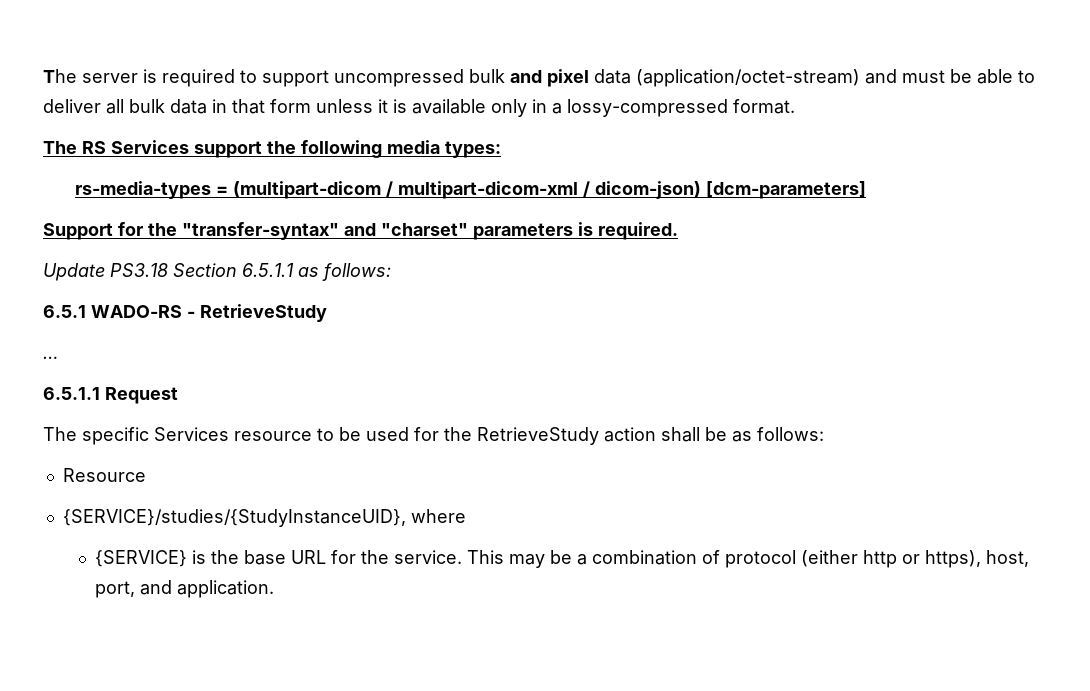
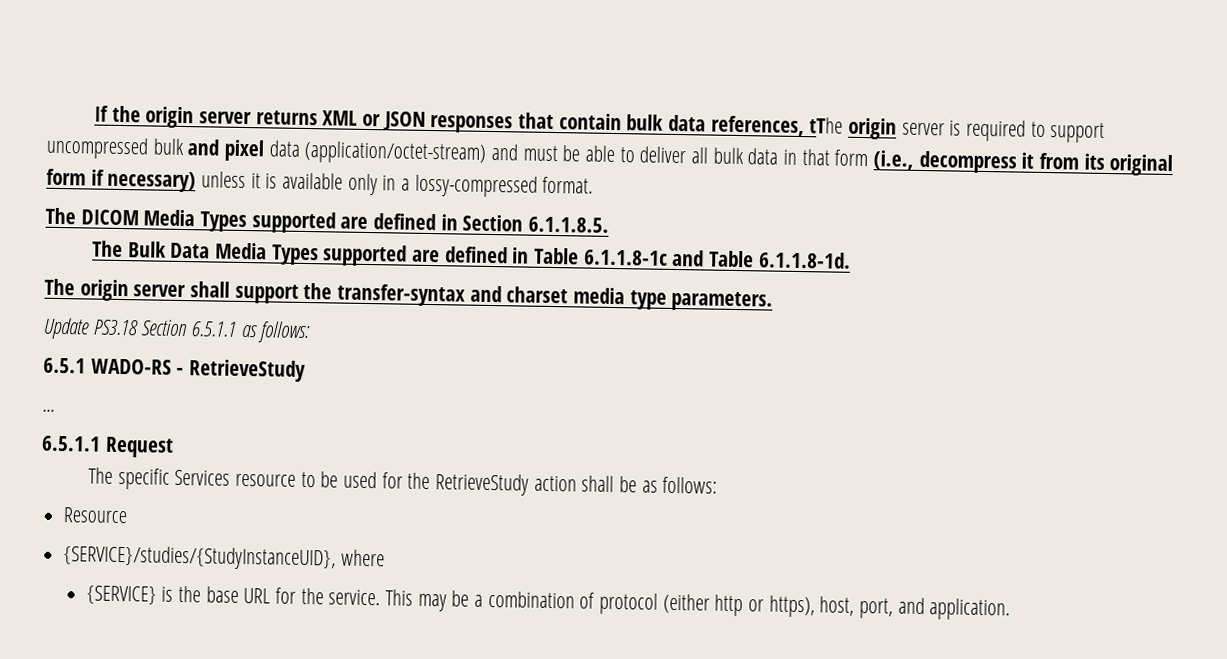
- The server is required to support uncompressed bulk and pixel data (application/octet-stream) and must be able to deliver all bulk data in that form unless it is available only in a lossy-compressed format.
+ If the origin server returns XML or JSON responses that contain bulk data references, tThe origin server is required to support uncompressed bulk and pixel data (application/octet-stream) and must be able to deliver all bulk data in that form (i.e., decompress it from its original form if necessary) unless it is available only in a lossy-compressed format.
- The RS Services support the following media types:
- rs-media-types = (multipart-dicom / multipart-dicom-xml / dicom-json) [dcm-parameters]
- Support for the "transfer-syntax" and "charset" parameters is required.
+ The DICOM Media Types supported are defined in Section 6.1.1.8.5.
+ The Bulk Data Media Types supported are defined in Table 6.1.1.8-1c and Table 6.1.1.8-1d.
+ The origin server shall support the transfer-syntax and charset media type parameters.

